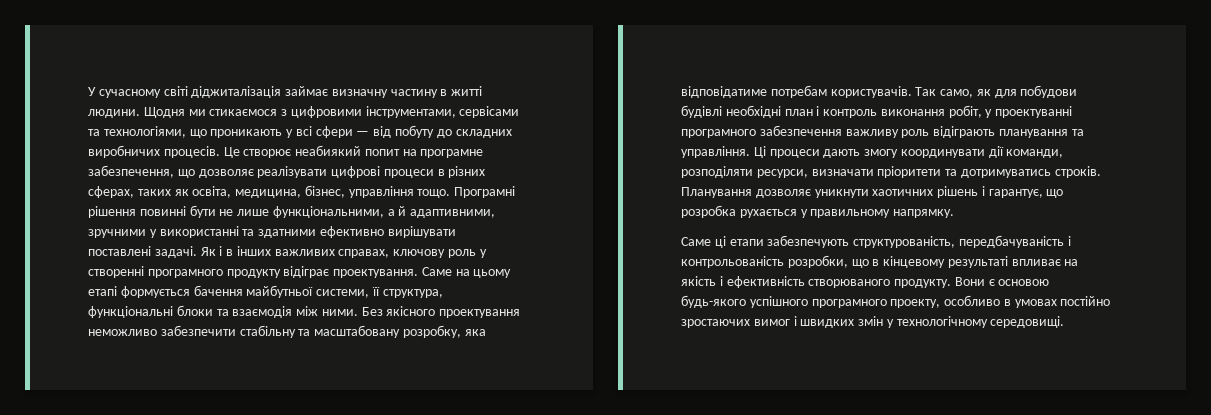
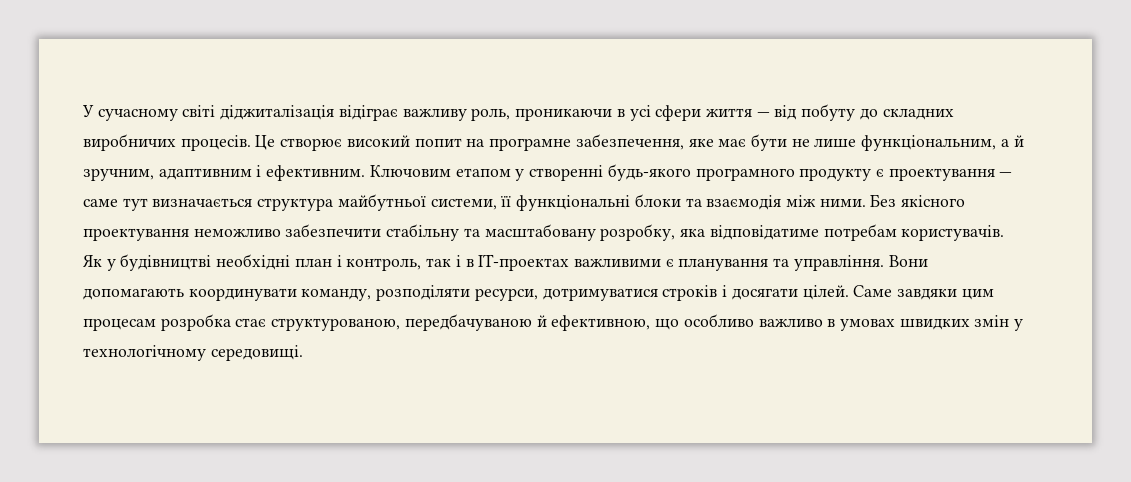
- У сучасному світі діджиталізація займає визначну частину в житті людини. Щодня ми стикаємося з цифровими інструментами, сервісами та технологіями, що проникають у всі сфери — від побуту до складних виробничих процесів.
+ У сучасному світі діджиталізація відіграє важливу роль, проникаючи в усі сфери життя — від побуту до складних виробничих процесів.
- Це створює неабиякий попит на програмне забезпечення, що дозволяє реалізувати цифрові процеси в різних сферах, таких як освіта, медицина, бізнес, управління тощо. Програмні рішення повинні бути не лише функціональними, а й адаптивними, зручними у використанні та здатними ефективно вирішувати поставлені задачі. Як і в інших важливих справах, ключову роль у створенні програмного продукту відіграє проектування. Саме на цьому етапі формується бачення майбутньої системи, її структура, функціональні блоки та взаємодія між ними.
+ Це створює високий попит на програмне забезпечення, яке має бути не лише функціональним, а й зручним, адаптивним і ефективним. Ключовим етапом у створенні будь-якого програмного продукту є проектування — саме тут визначається структура майбутньої системи, її функціональні блоки та взаємодія між ними.
- Так само, як для побудови будівлі необхідні план і контроль виконання робіт, у проектуванні програмного забезпечення важливу роль відіграють планування та управління. Ці процеси дають змогу координувати дії команди, розподіляти ресурси, визначати пріоритети та дотримуватись строків. Планування дозволяє уникнути хаотичних рішень і гарантує, що розробка рухається у правильному напрямку.
- Саме ці етапи забезпечують структурованість, передбачуваність і контрольованість розробки, що в кінцевому результаті впливає на якість і ефективність створюваного продукту. Вони є основою будь-якого успішного програмного проекту, особливо в умовах постійно зростаючих вимог і швидких змін у технологічному середовищі.
+ Як у будівництві необхідні план і контроль, так і в ІТ-проектах важливими є планування та управління. Вони допомагають координувати команду, розподіляти ресурси, дотримуватися строків і досягати цілей. Саме завдяки цим процесам розробка стає структурованою, передбачуваною й ефективною, що особливо важливо в умовах швидких змін у технологічному середовищі.

